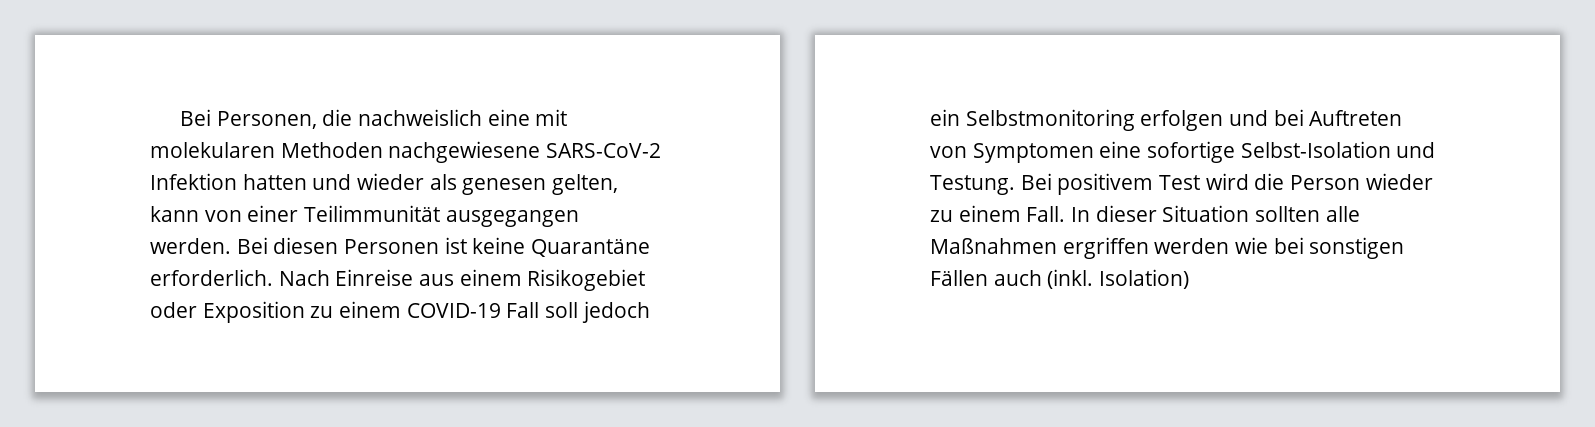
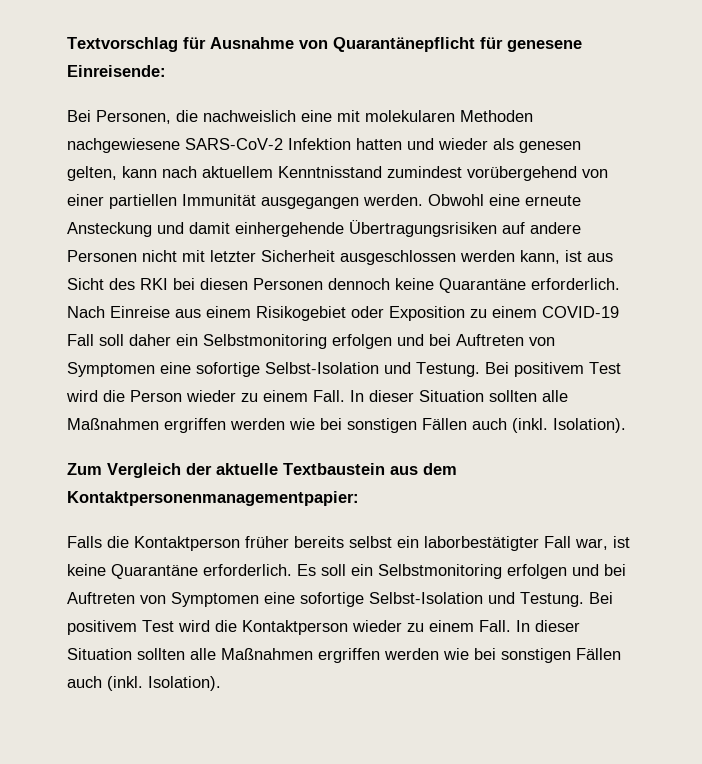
+ Textvorschlag für Ausnahme von Quarantänepflicht für genesene Einreisende:
- Bei Personen, die nachweislich eine mit molekularen Methoden nachgewiesene SARS-CoV-2 Infektion hatten und wieder als genesen gelten, kann von einer Teilimmunität ausgegangen werden. Bei diesen Personen ist keine Quarantäne erforderlich.
+ Bei Personen, die nachweislich eine mit molekularen Methoden nachgewiesene SARS-CoV-2 Infektion hatten und wieder als genesen gelten, kann nach aktuellem Kenntnisstand zumindest vorübergehend von einer partiellen Immunität ausgegangen werden. Obwohl eine erneute Ansteckung und damit einhergehende Übertragungsrisiken auf andere Personen nicht mit letzter Sicherheit ausgeschlossen werden kann, ist aus Sicht des RKI bei diesen Personen dennoch keine Quarantäne erforderlich.
- Nach Einreise aus einem Risikogebiet oder Exposition zu einem COVID-19 Fall soll jedoch ein Selbstmonitoring erfolgen und bei Auftreten von Symptomen eine sofortige Selbst-Isolation und Testung.
+ Nach Einreise aus einem Risikogebiet oder Exposition zu einem COVID-19 Fall soll daher ein Selbstmonitoring erfolgen und bei Auftreten von Symptomen eine sofortige Selbst-Isolation und Testung.
- Bei positivem Test wird die Person wieder zu einem Fall. In dieser Situation sollten alle Maßnahmen ergriffen werden wie bei sonstigen Fällen auch (inkl. Isolation)
+ Bei positivem Test wird die Person wieder zu einem Fall. In dieser Situation sollten alle Maßnahmen ergriffen werden wie bei sonstigen Fällen auch (inkl. Isolation).
+ Zum Vergleich der aktuelle Textbaustein aus dem Kontaktpersonenmanagementpapier:
+ Falls die Kontaktperson früher bereits selbst ein laborbestätigter Fall war, ist keine Quarantäne erforderlich. Es soll ein Selbstmonitoring erfolgen und bei Auftreten von Symptomen eine sofortige Selbst-Isolation und Testung. Bei positivem Test wird die Kontaktperson wieder zu einem Fall. In dieser Situation sollten alle Maßnahmen ergriffen werden wie bei sonstigen Fällen auch (inkl. Isolation).

